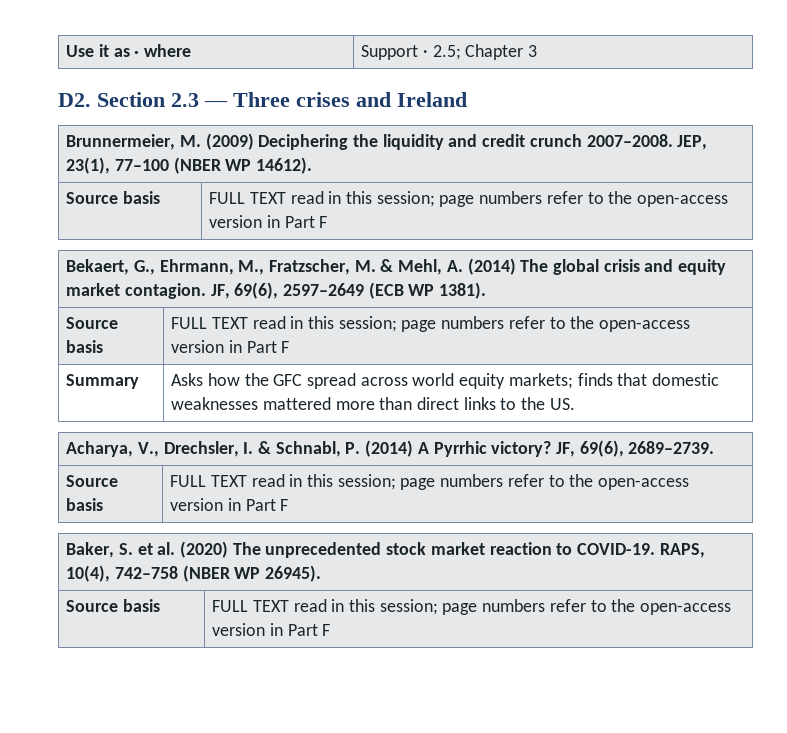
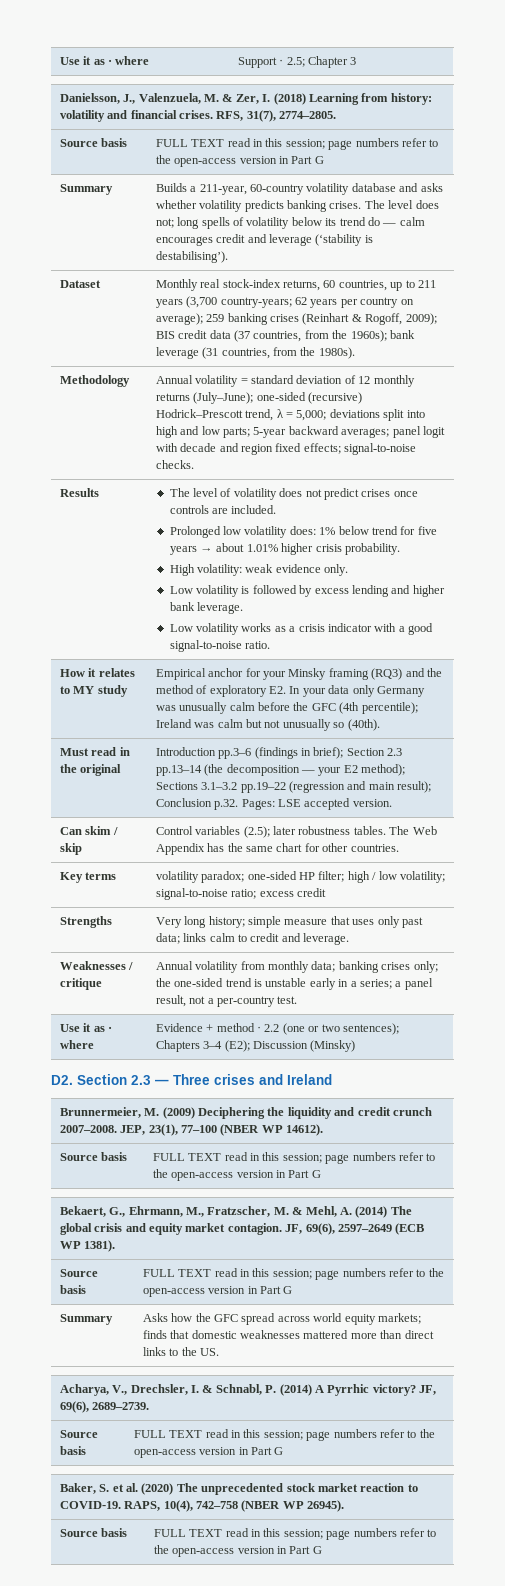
+ Danielsson, J., Valenzuela, M. & Zer, I. (2018) Learning from history: volatility and financial crises. RFS, 31(7), 2774–2805.
+ Source basis | FULL TEXT read in this session; page numbers refer to the open-access version in Part G
+ Summary | Builds a 211-year, 60-country volatility database and asks whether volatility predicts banking crises. The level does not; long spells of volatility below its trend do — calm encourages credit and leverage (‘stability is destabilising’).
+ Dataset | Monthly real stock-index returns, 60 countries, up to 211 years (3,700 country-years; 62 years per country on average); 259 banking crises (Reinhart & Rogoff, 2009); BIS credit data (37 countries, from the 1960s); bank leverage (31 countries, from the 1980s).
+ Methodology | Annual volatility = standard deviation of 12 monthly returns (July–June); one-sided (recursive) Hodrick–Prescott trend, λ = 5,000; deviations split into high and low parts; 5-year backward averages; panel logit with decade and region fixed effects; signal-to-noise checks.
+ Results | The level of volatility does not predict crises once controls are included.
+ Prolonged low volatility does: 1% below trend for five years → about 1.01% higher crisis probability.
+ High volatility: weak evidence only.
+ Low volatility is followed by excess lending and higher bank leverage.
+ Low volatility works as a crisis indicator with a good signal-to-noise ratio.
+ How it relates to MY study | Empirical anchor for your Minsky framing (RQ3) and the method of exploratory E2. In your data only Germany was unusually calm before the GFC (4th percentile); Ireland was calm but not unusually so (40th).
+ Must read in the original | Introduction pp.3–6 (findings in brief); Section 2.3 pp.13–14 (the decomposition — your E2 method); Sections 3.1–3.2 pp.19–22 (regression and main result); Conclusion p.32. Pages: LSE accepted version.
+ Can skim / skip | Control variables (2.5); later robustness tables. The Web Appendix has the same chart for other countries.
+ Key terms | volatility paradox; one-sided HP filter; high / low volatility; signal-to-noise ratio; excess credit
+ Strengths | Very long history; simple measure that uses only past data; links calm to credit and leverage.
+ Weaknesses / critique | Annual volatility from monthly data; banking crises only; the one-sided trend is unstable early in a series; a panel result, not a per-country test.
+ Use it as · where | Evidence + method · 2.2 (one or two sentences); Chapters 3–4 (E2); Discussion (Minsky)
  Brunnermeier, M. (2009) Deciphering the liquidity and credit crunch 2007–2008. JEP, 23(1), 77–100 (NBER WP 14612).
- Source basis | FULL TEXT read in this session; page numbers refer to the open-access version in Part F
+ Source basis | FULL TEXT read in this session; page numbers refer to the open-access version in Part G
  Bekaert, G., Ehrmann, M., Fratzscher, M. & Mehl, A. (2014) The global crisis and equity market contagion. JF, 69(6), 2597–2649 (ECB WP 1381).
- Source basis | FULL TEXT read in this session; page numbers refer to the open-access version in Part F
+ Source basis | FULL TEXT read in this session; page numbers refer to the open-access version in Part G
  Acharya, V., Drechsler, I. & Schnabl, P. (2014) A Pyrrhic victory? JF, 69(6), 2689–2739.
- Source basis | FULL TEXT read in this session; page numbers refer to the open-access version in Part F
+ Source basis | FULL TEXT read in this session; page numbers refer to the open-access version in Part G
  Baker, S. et al. (2020) The unprecedented stock market reaction to COVID-19. RAPS, 10(4), 742–758 (NBER WP 26945).
- Source basis | FULL TEXT read in this session; page numbers refer to the open-access version in Part F
+ Source basis | FULL TEXT read in this session; page numbers refer to the open-access version in Part G

